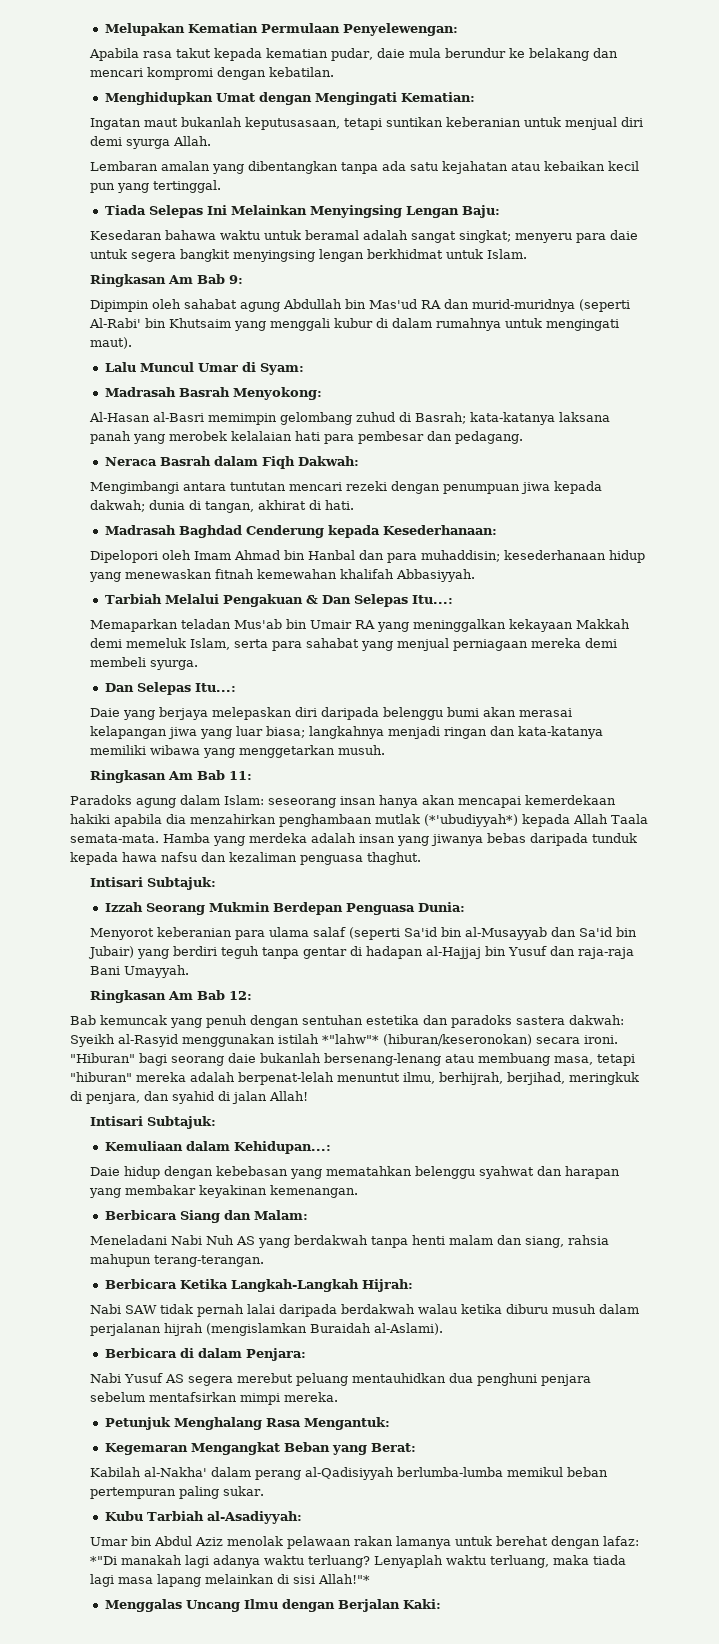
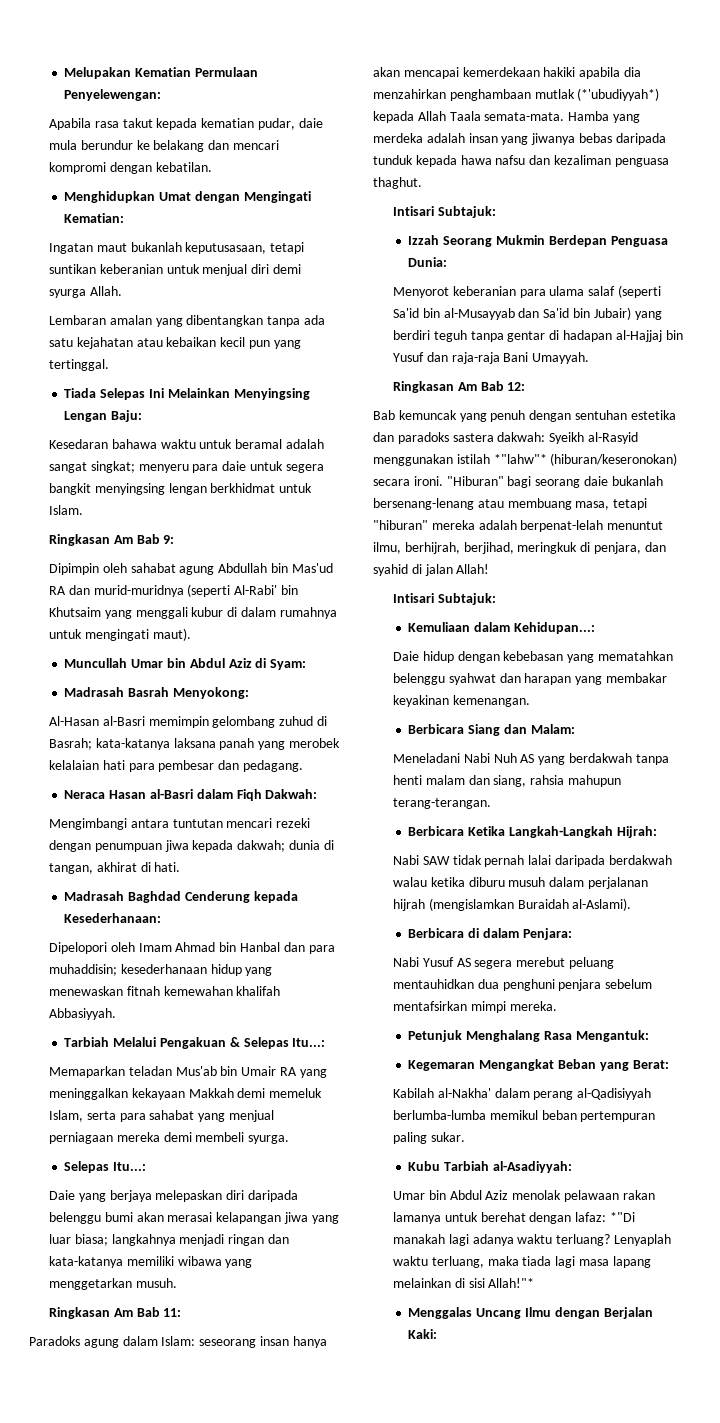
- Lalu Muncul Umar di Syam:
+ Muncullah Umar bin Abdul Aziz di Syam:
- Neraca Basrah dalam Fiqh Dakwah:
+ Neraca Hasan al-Basri dalam Fiqh Dakwah:
- Tarbiah Melalui Pengakuan & Dan Selepas Itu...:
+ Tarbiah Melalui Pengakuan & Selepas Itu...:
  Memaparkan teladan Mus'ab bin Umair RA yang meninggalkan kekayaan Makkah demi memeluk Islam, serta para sahabat yang menjual perniagaan mereka demi membeli syurga.
- Dan Selepas Itu...:
+ Selepas Itu...:

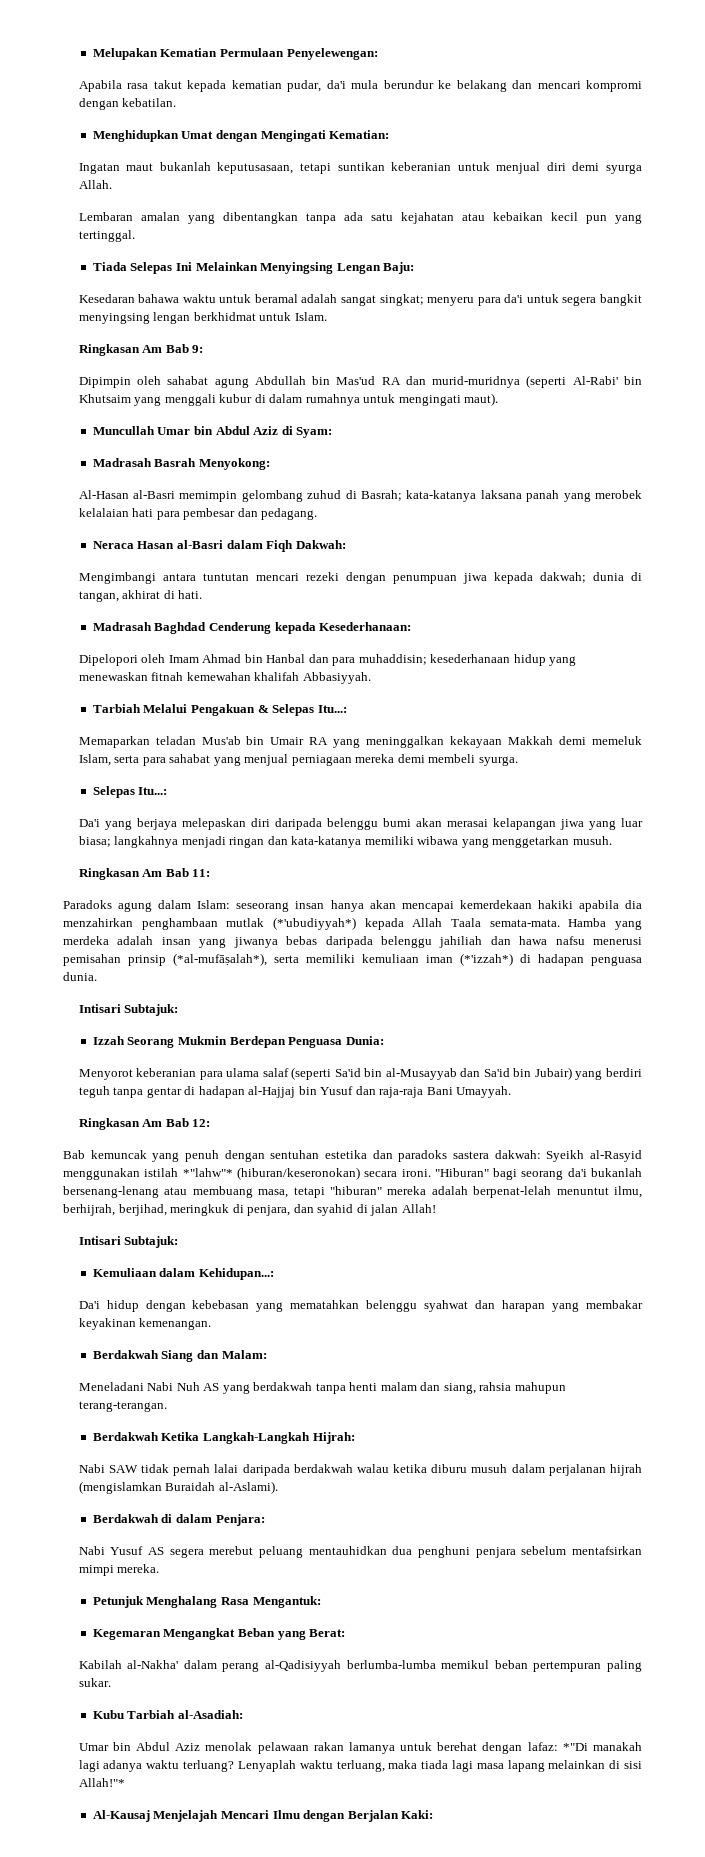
- Apabila rasa takut kepada kematian pudar, daie mula berundur ke belakang dan mencari kompromi dengan kebatilan.
+ Apabila rasa takut kepada kematian pudar, da'i mula berundur ke belakang dan mencari kompromi dengan kebatilan.
- Kesedaran bahawa waktu untuk beramal adalah sangat singkat; menyeru para daie untuk segera bangkit menyingsing lengan berkhidmat untuk Islam.
+ Kesedaran bahawa waktu untuk beramal adalah sangat singkat; menyeru para da'i untuk segera bangkit menyingsing lengan berkhidmat untuk Islam.
- Daie yang berjaya melepaskan diri daripada belenggu bumi akan merasai kelapangan jiwa yang luar biasa; langkahnya menjadi ringan dan kata-katanya memiliki wibawa yang menggetarkan musuh.
+ Da'i yang berjaya melepaskan diri daripada belenggu bumi akan merasai kelapangan jiwa yang luar biasa; langkahnya menjadi ringan dan kata-katanya memiliki wibawa yang menggetarkan musuh.
- Hamba yang merdeka adalah insan yang jiwanya bebas daripada tunduk kepada hawa nafsu dan kezaliman penguasa thaghut.
+ Hamba yang merdeka adalah insan yang jiwanya bebas daripada belenggu jahiliah dan hawa nafsu menerusi pemisahan prinsip (*al-mufāṣalah*), serta memiliki kemuliaan iman (*'izzah*) di hadapan penguasa dunia.
- "Hiburan" bagi seorang daie bukanlah bersenang-lenang atau membuang masa, tetapi "hiburan" mereka adalah berpenat-lelah menuntut ilmu, berhijrah, berjihad, meringkuk di penjara, dan syahid di jalan Allah!
+ "Hiburan" bagi seorang da'i bukanlah bersenang-lenang atau membuang masa, tetapi "hiburan" mereka adalah berpenat-lelah menuntut ilmu, berhijrah, berjihad, meringkuk di penjara, dan syahid di jalan Allah!
- Daie hidup dengan kebebasan yang mematahkan belenggu syahwat dan harapan yang membakar keyakinan kemenangan.
+ Da'i hidup dengan kebebasan yang mematahkan belenggu syahwat dan harapan yang membakar keyakinan kemenangan.
- Berbicara Siang dan Malam:
+ Berdakwah Siang dan Malam:
- Berbicara Ketika Langkah-Langkah Hijrah:
+ Berdakwah Ketika Langkah-Langkah Hijrah:
- Berbicara di dalam Penjara:
+ Berdakwah di dalam Penjara:
- Kubu Tarbiah al-Asadiyyah:
+ Kubu Tarbiah al-Asadiah:
- Menggalas Uncang Ilmu dengan Berjalan Kaki:
+ Al-Kausaj Menjelajah Mencari Ilmu dengan Berjalan Kaki:

